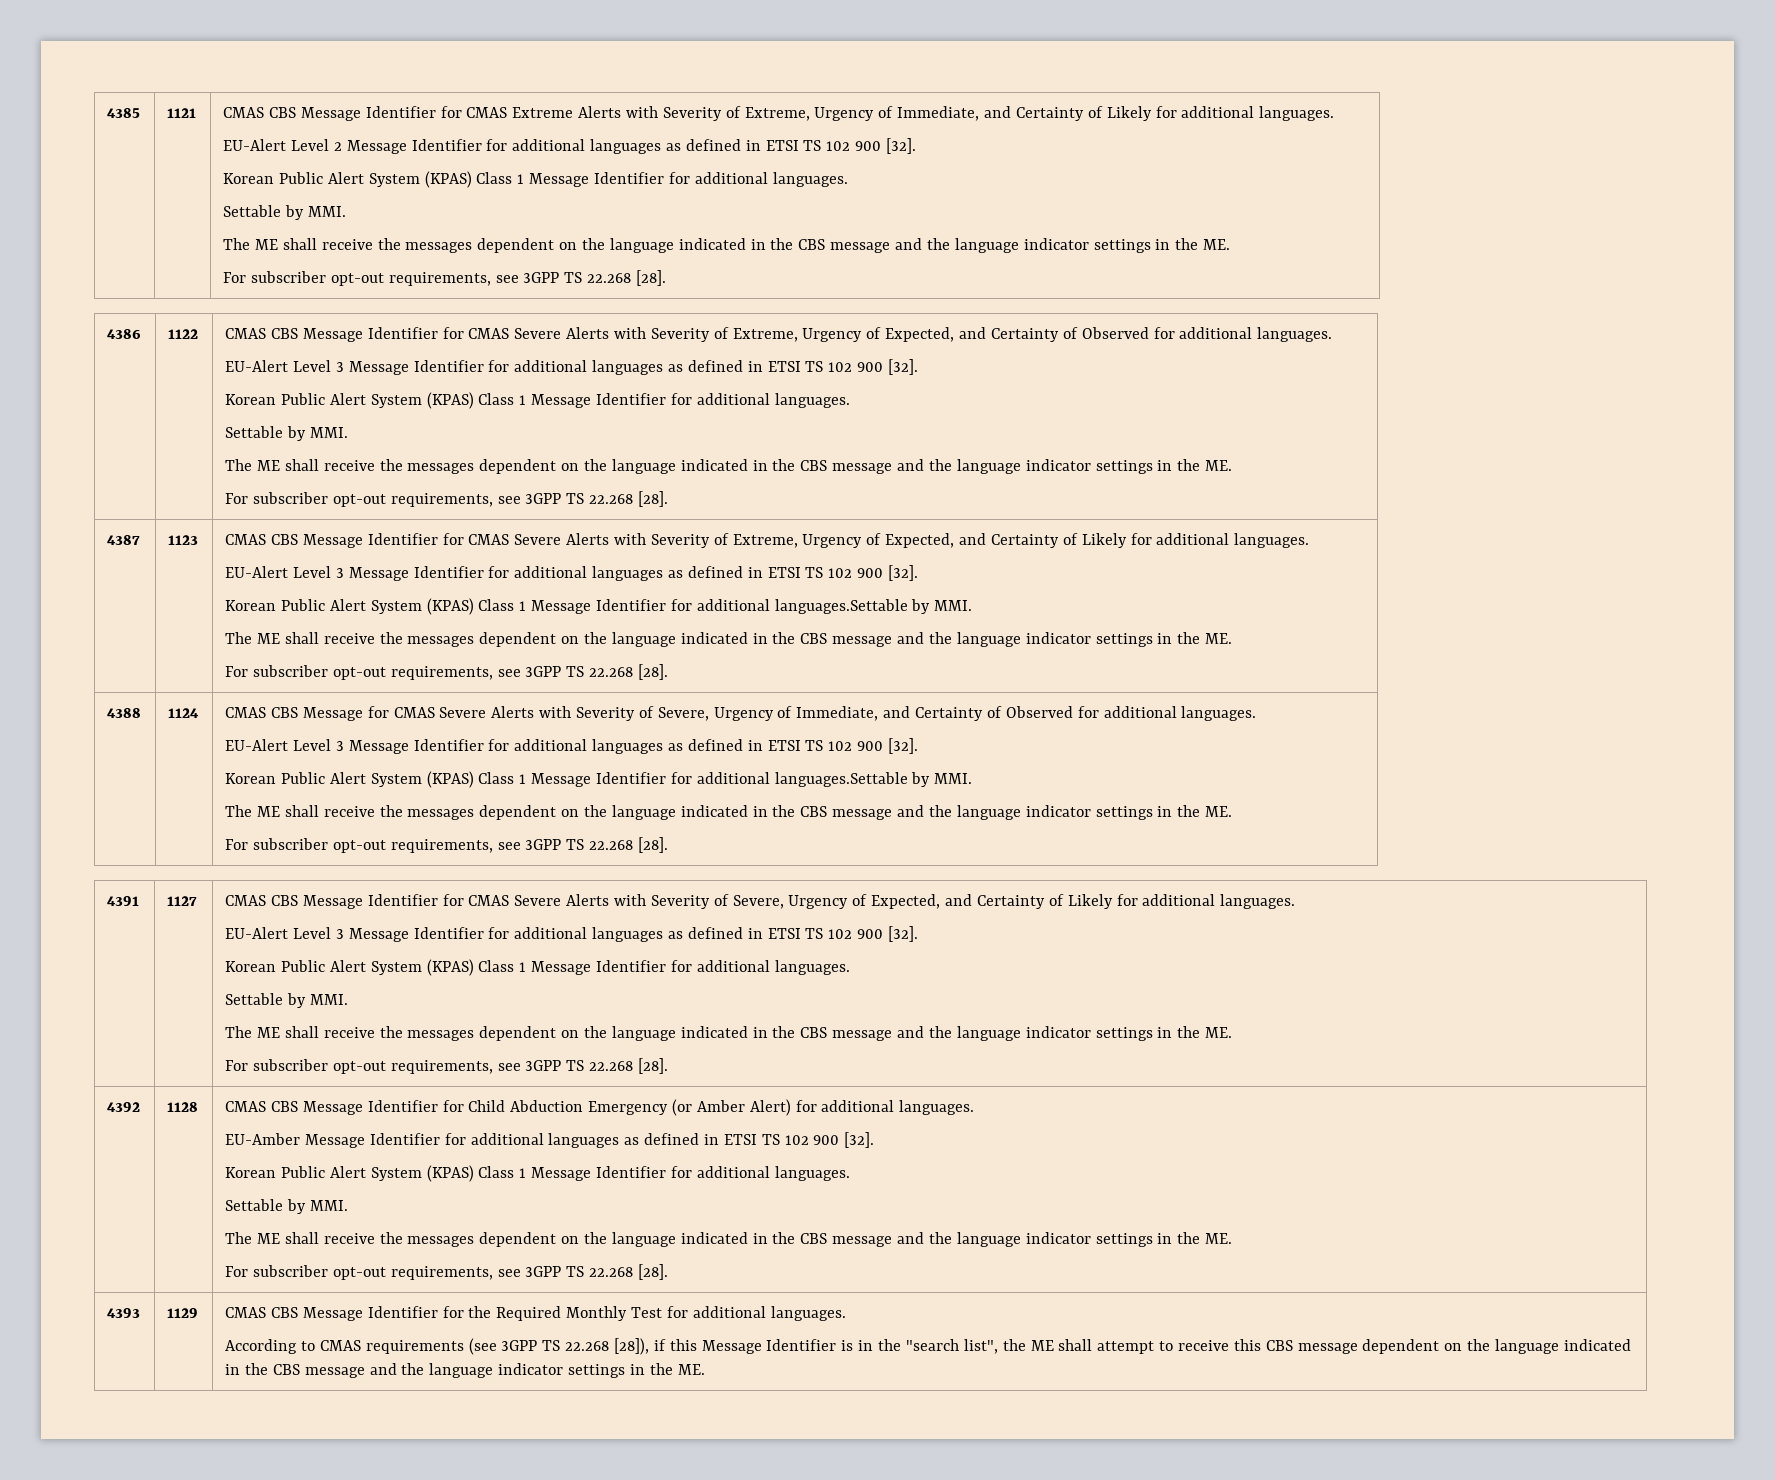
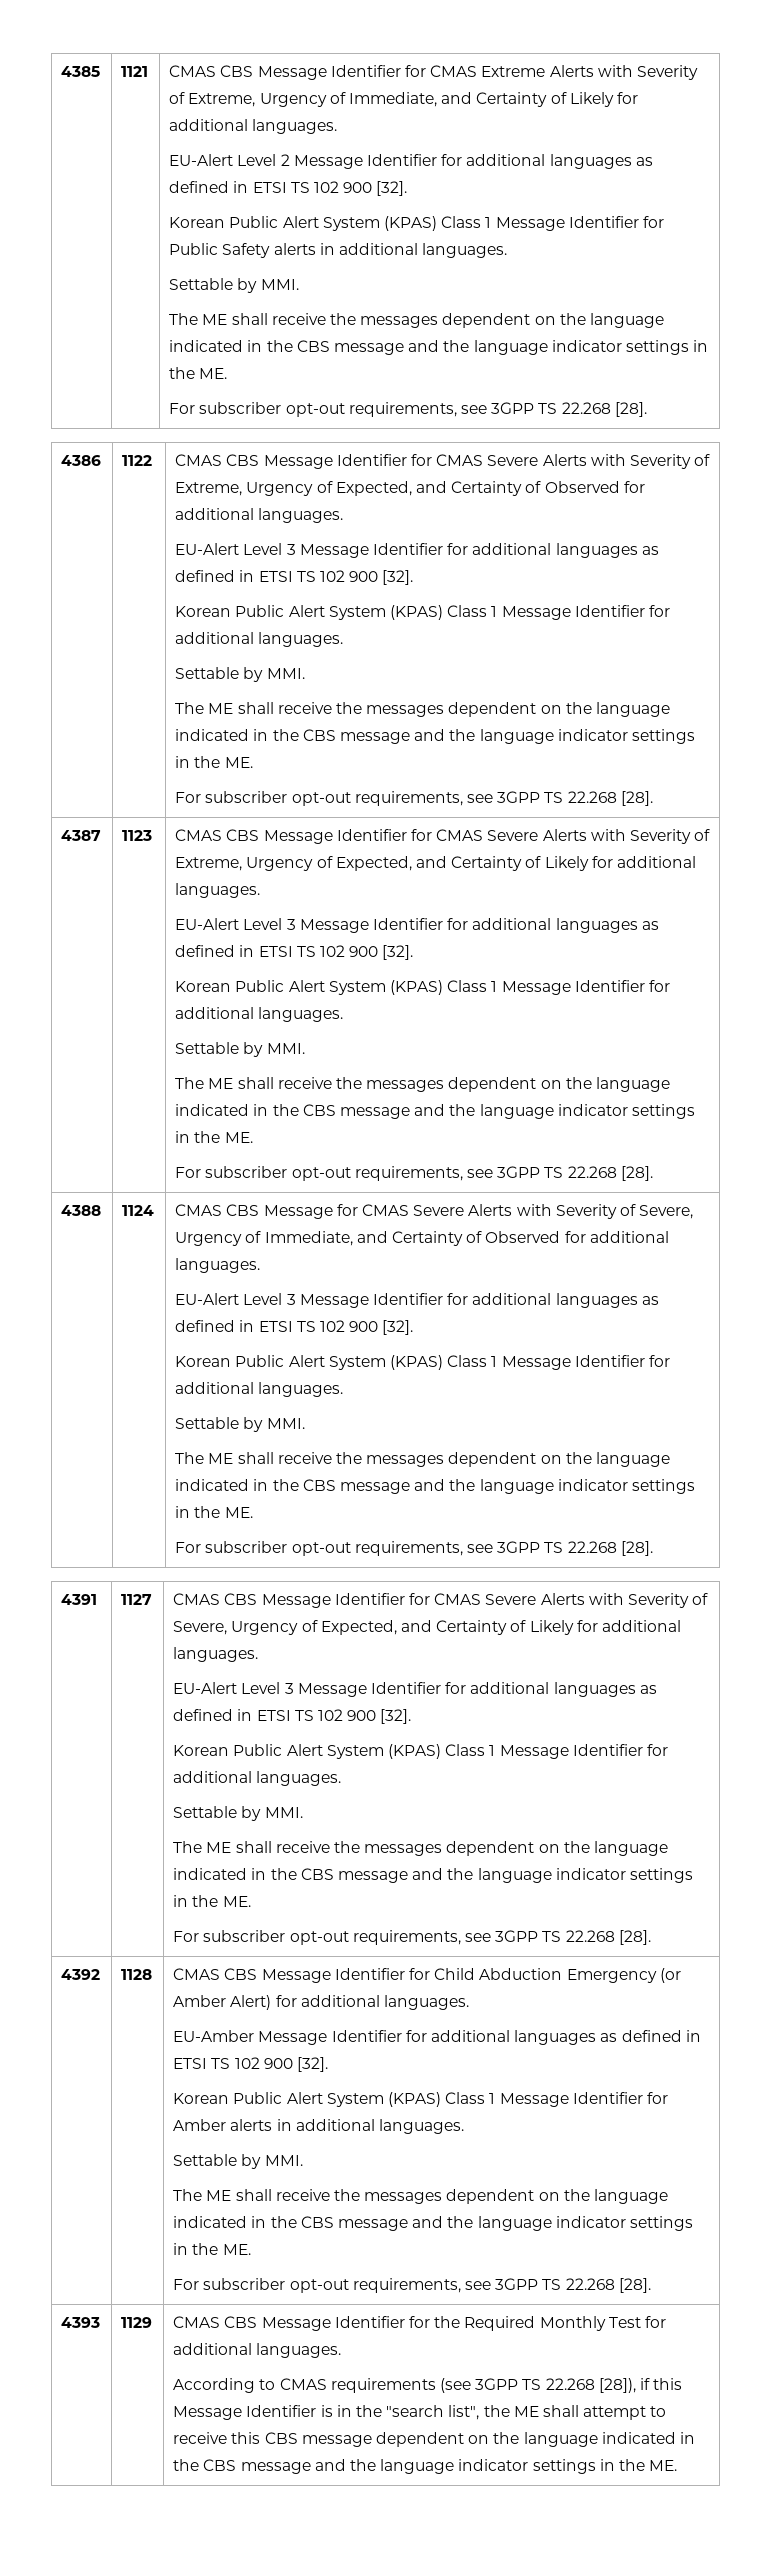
  EU-Alert Level 2 Message Identifier for additional languages as defined in ETSI TS 102 900 [32].
- Korean Public Alert System (KPAS) Class 1 Message Identifier for additional languages.
+ Korean Public Alert System (KPAS) Class 1 Message Identifier for Public Safety alerts in additional languages.
  CMAS CBS Message Identifier for CMAS Severe Alerts with Severity of Extreme, Urgency of Expected, and Certainty of Likely for additional languages.
  EU-Alert Level 3 Message Identifier for additional languages as defined in ETSI TS 102 900 [32].
- Korean Public Alert System (KPAS) Class 1 Message Identifier for additional languages.Settable by MMI.
+ Korean Public Alert System (KPAS) Class 1 Message Identifier for additional languages.
+ Settable by MMI.
  CMAS CBS Message for CMAS Severe Alerts with Severity of Severe, Urgency of Immediate, and Certainty of Observed for additional languages.
  EU-Alert Level 3 Message Identifier for additional languages as defined in ETSI TS 102 900 [32].
- Korean Public Alert System (KPAS) Class 1 Message Identifier for additional languages.Settable by MMI.
+ Korean Public Alert System (KPAS) Class 1 Message Identifier for additional languages.
+ Settable by MMI.
  EU-Amber Message Identifier for additional languages as defined in ETSI TS 102 900 [32].
- Korean Public Alert System (KPAS) Class 1 Message Identifier for additional languages.
+ Korean Public Alert System (KPAS) Class 1 Message Identifier for Amber alerts in additional languages.

